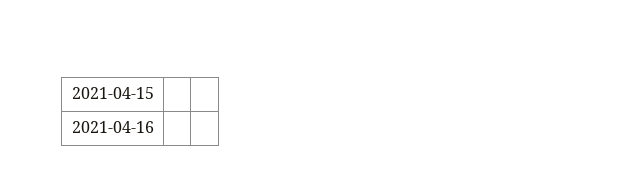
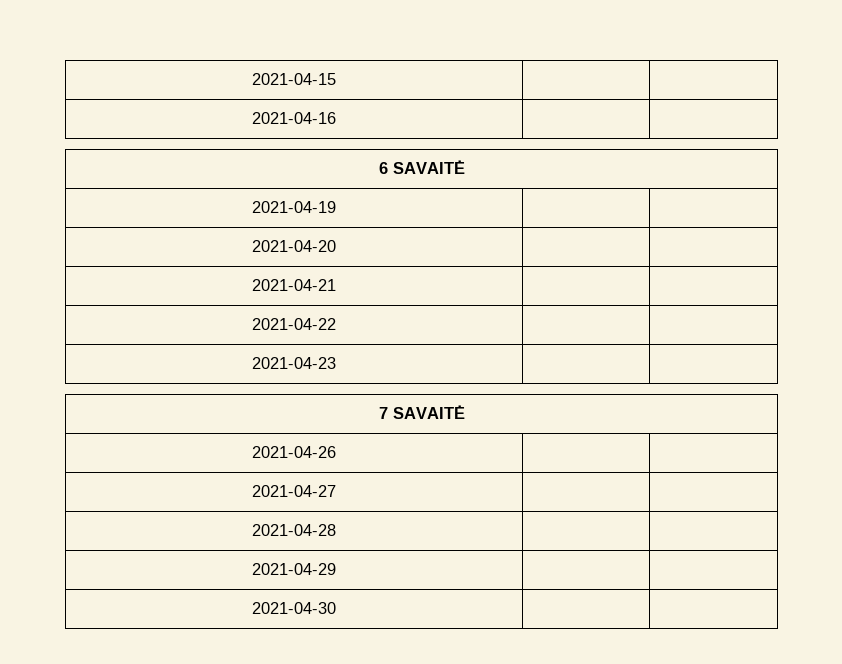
+ 6 SAVAITĖ
+ 2021-04-19 | |
+ 2021-04-20 | |
+ 2021-04-21 | |
+ 2021-04-22 | |
+ 2021-04-23 | |
+ 7 SAVAITĖ
+ 2021-04-26 | |
+ 2021-04-27 | |
+ 2021-04-28 | |
+ 2021-04-29 | |
+ 2021-04-30 | |

